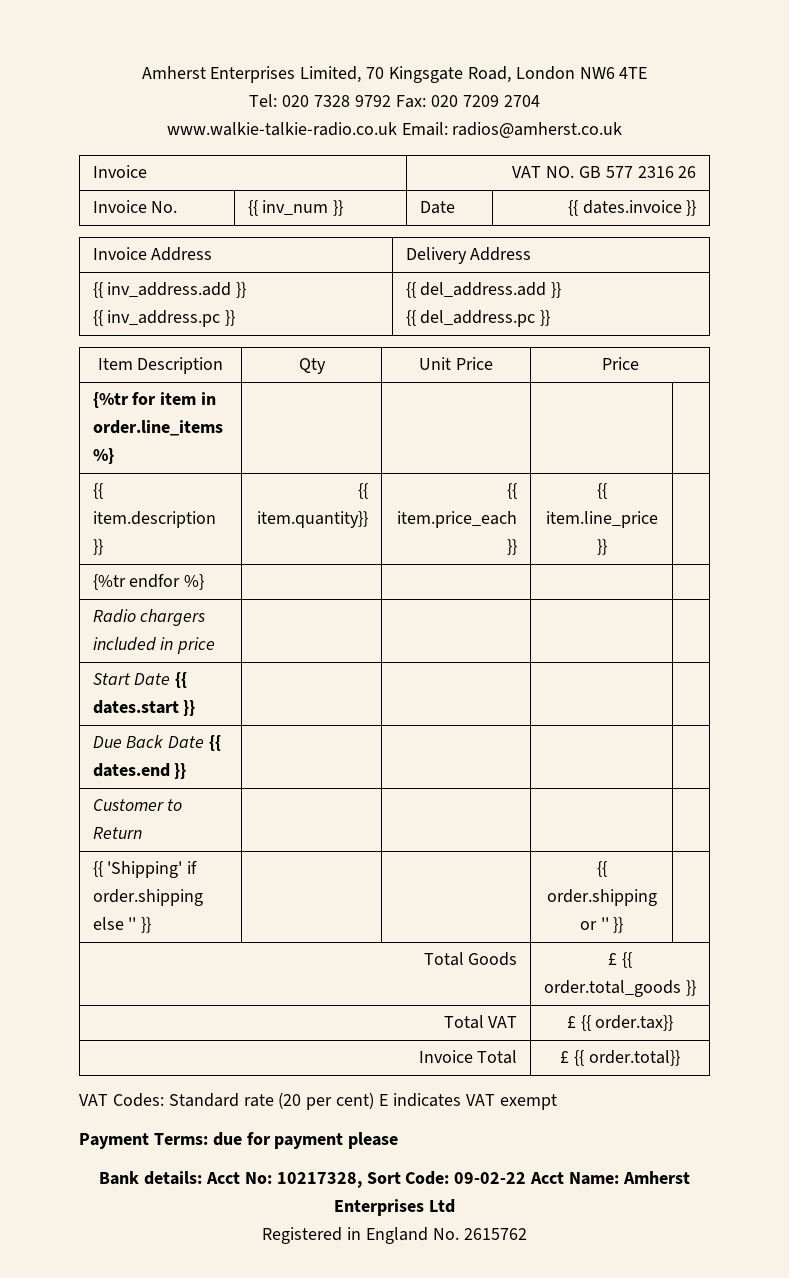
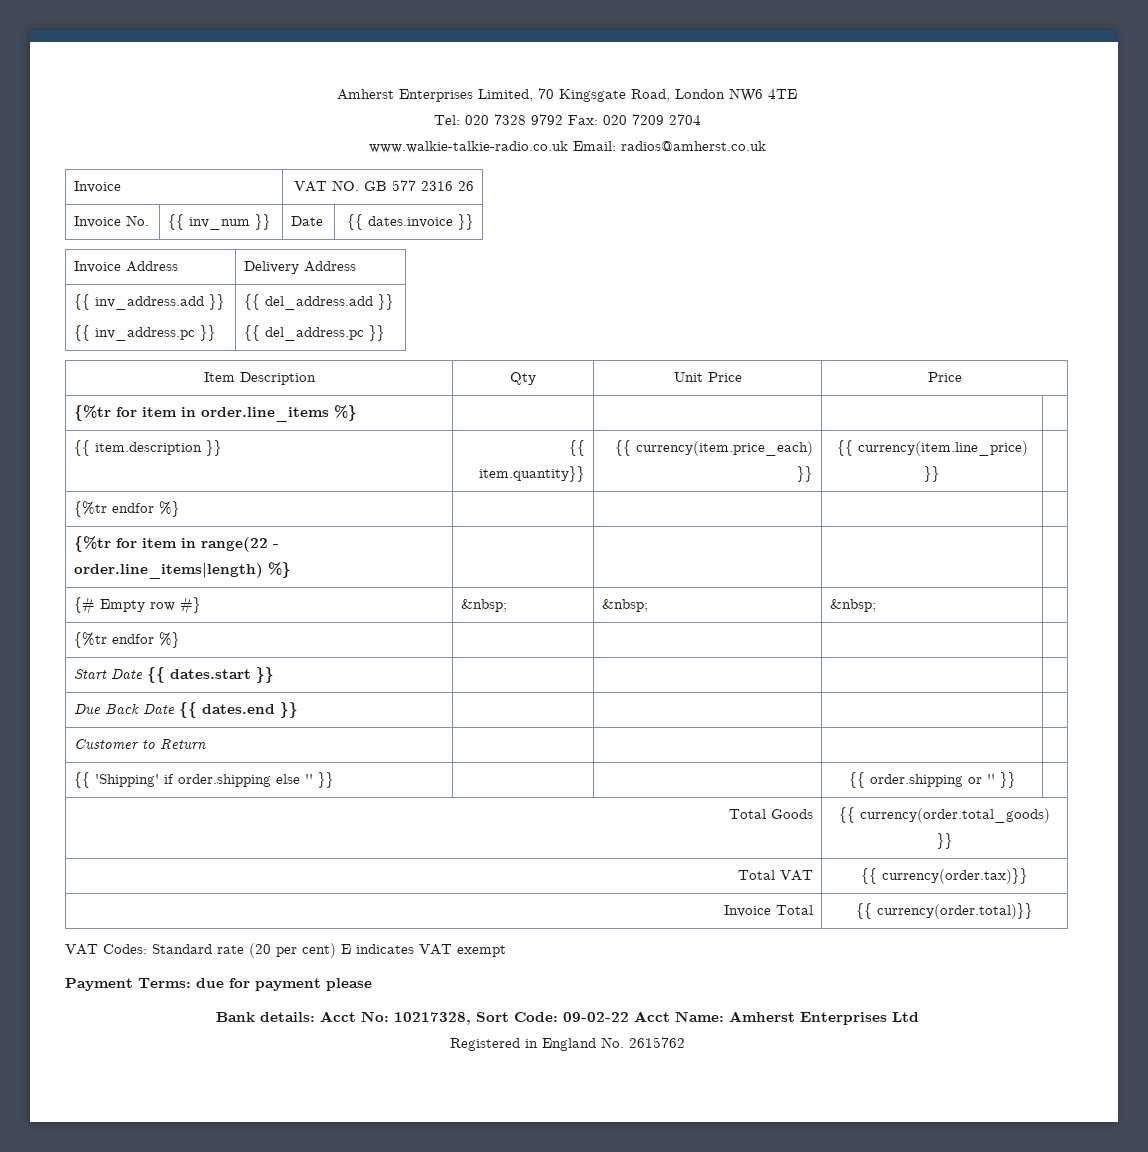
- {{ item.description }} | {{ item.quantity}} | {{ item.price_each }} | {{ item.line_price }} |
+ {{ item.description }} | {{ item.quantity}} | {{ currency(item.price_each) }} | {{ currency(item.line_price) }} |
- Radio chargers included in price | | | |
+ {%tr for item in range(22 - order.line_items|length) %} | | | |
+ {# Empty row #} | &nbsp; | &nbsp; | &nbsp; |
+ {%tr endfor %} | | | |
- Total Goods | £ {{ order.total_goods }}
+ Total Goods | {{ currency(order.total_goods) }}
- Total VAT | £ {{ order.tax}}
+ Total VAT | {{ currency(order.tax)}}
- Invoice Total | £ {{ order.total}}
+ Invoice Total | {{ currency(order.total)}}

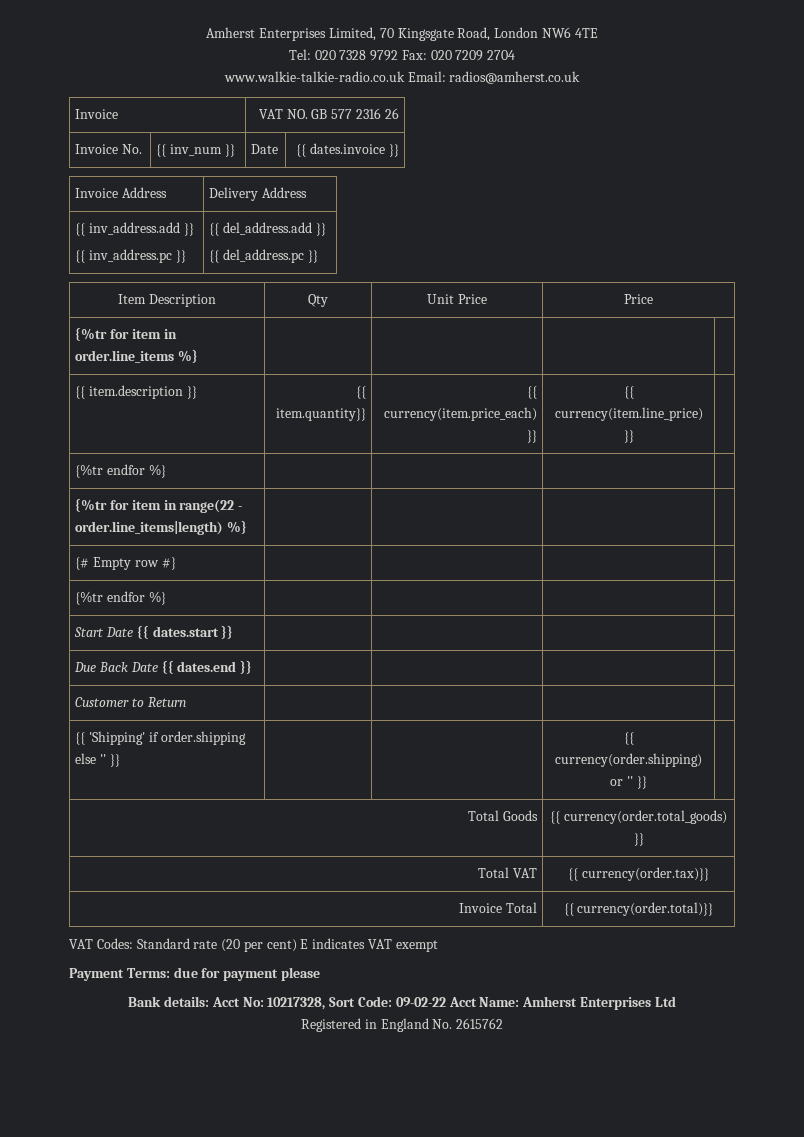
- {# Empty row #} | &nbsp; | &nbsp; | &nbsp; |
+ {# Empty row #} | | | |
- {{ 'Shipping' if order.shipping else '' }} | | | {{ order.shipping or '' }} |
+ {{ 'Shipping' if order.shipping else '' }} | | | {{ currency(order.shipping) or '' }} |

